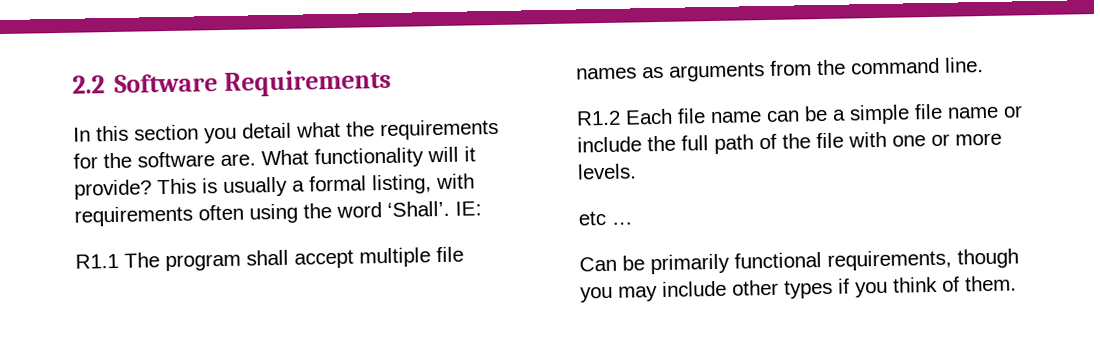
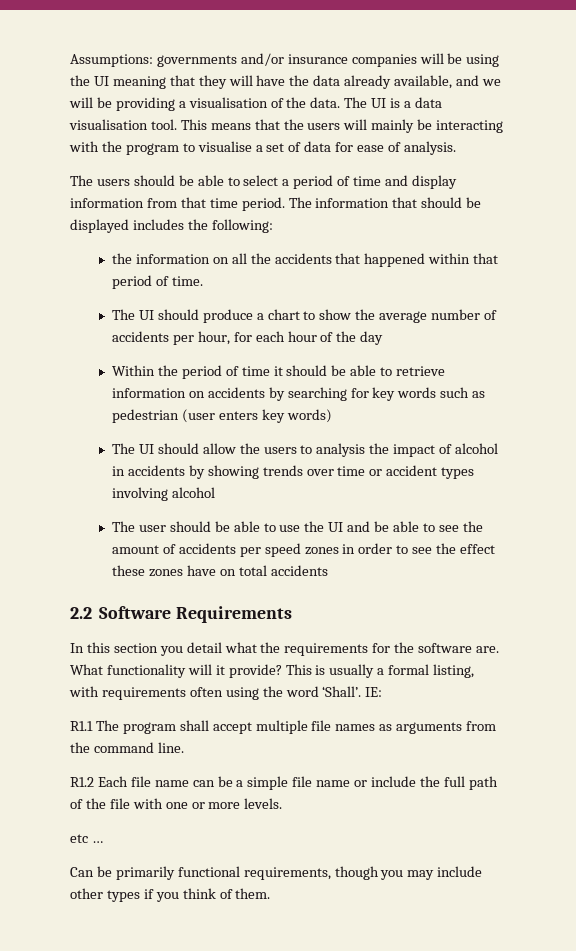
+ Assumptions: governments and/or insurance companies will be using the UI meaning that they will have the data already available, and we will be providing a visualisation of the data. The UI is a data visualisation tool. This means that the users will mainly be interacting with the program to visualise a set of data for ease of analysis.
+ The users should be able to select a period of time and display information from that time period. The information that should be displayed includes the following:
+ the information on all the accidents that happened within that period of time.
+ The UI should produce a chart to show the average number of accidents per hour, for each hour of the day
+ Within the period of time it should be able to retrieve information on accidents by searching for key words such as pedestrian (user enters key words)
+ The UI should allow the users to analysis the impact of alcohol in accidents by showing trends over time or accident types involving alcohol
+ The user should be able to use the UI and be able to see the amount of accidents per speed zones in order to see the effect these zones have on total accidents

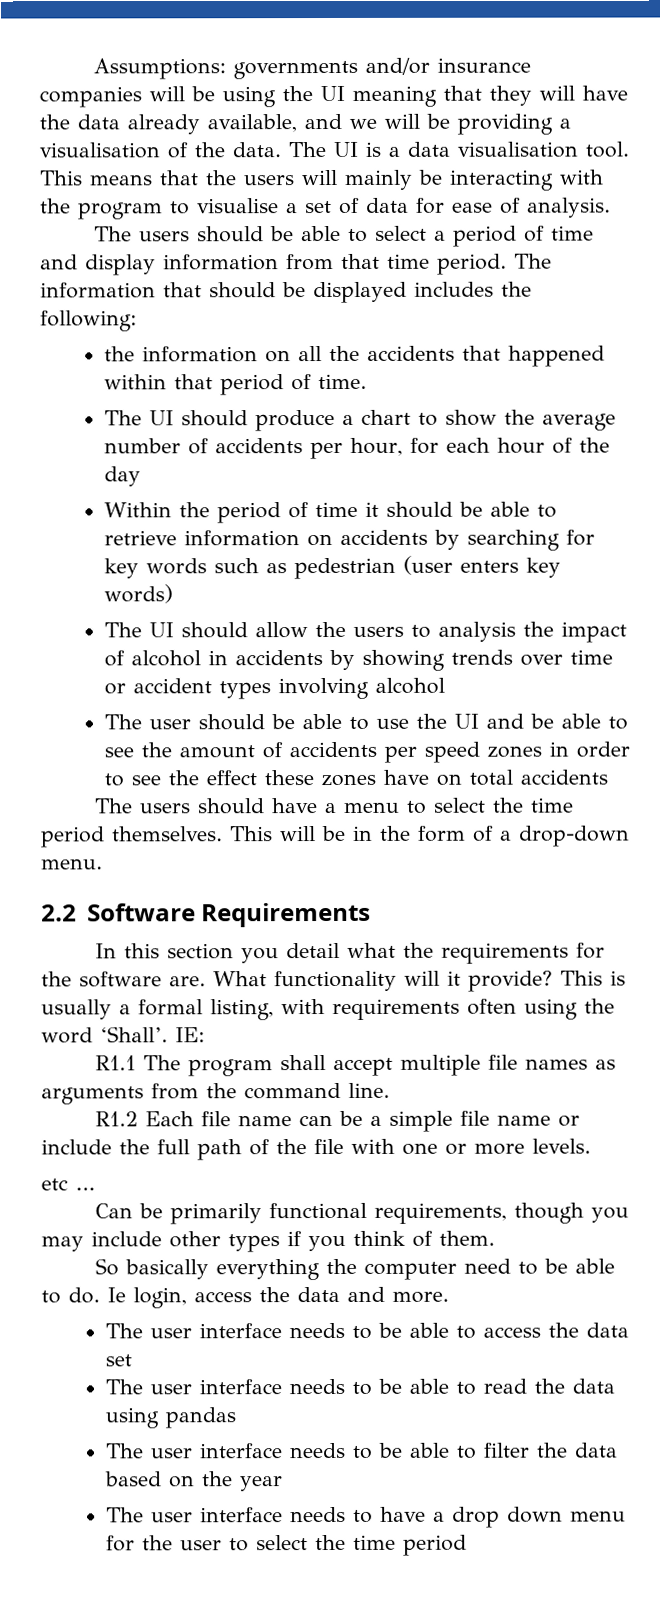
+ The users should have a menu to select the time period themselves. This will be in the form of a drop-down menu.
+ So basically everything the computer need to be able to do. Ie login, access the data and more.
+ The user interface needs to be able to access the data set
+ The user interface needs to be able to read the data using pandas
+ The user interface needs to be able to filter the data based on the year
+ The user interface needs to have a drop down menu for the user to select the time period

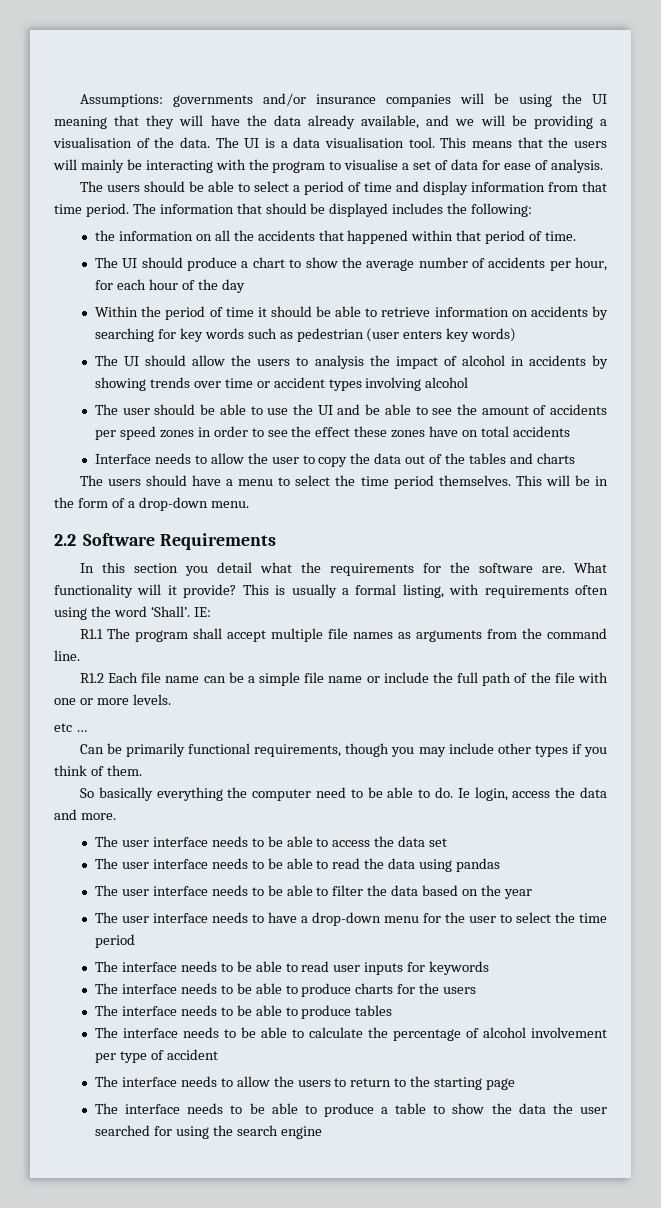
+ Interface needs to allow the user to copy the data out of the tables and charts
- The user interface needs to have a drop down menu for the user to select the time period
+ The user interface needs to have a drop-down menu for the user to select the time period
+ The interface needs to be able to read user inputs for keywords
+ The interface needs to be able to produce charts for the users
+ The interface needs to be able to produce tables
+ The interface needs to be able to calculate the percentage of alcohol involvement per type of accident
+ The interface needs to allow the users to return to the starting page
+ The interface needs to be able to produce a table to show the data the user searched for using the search engine

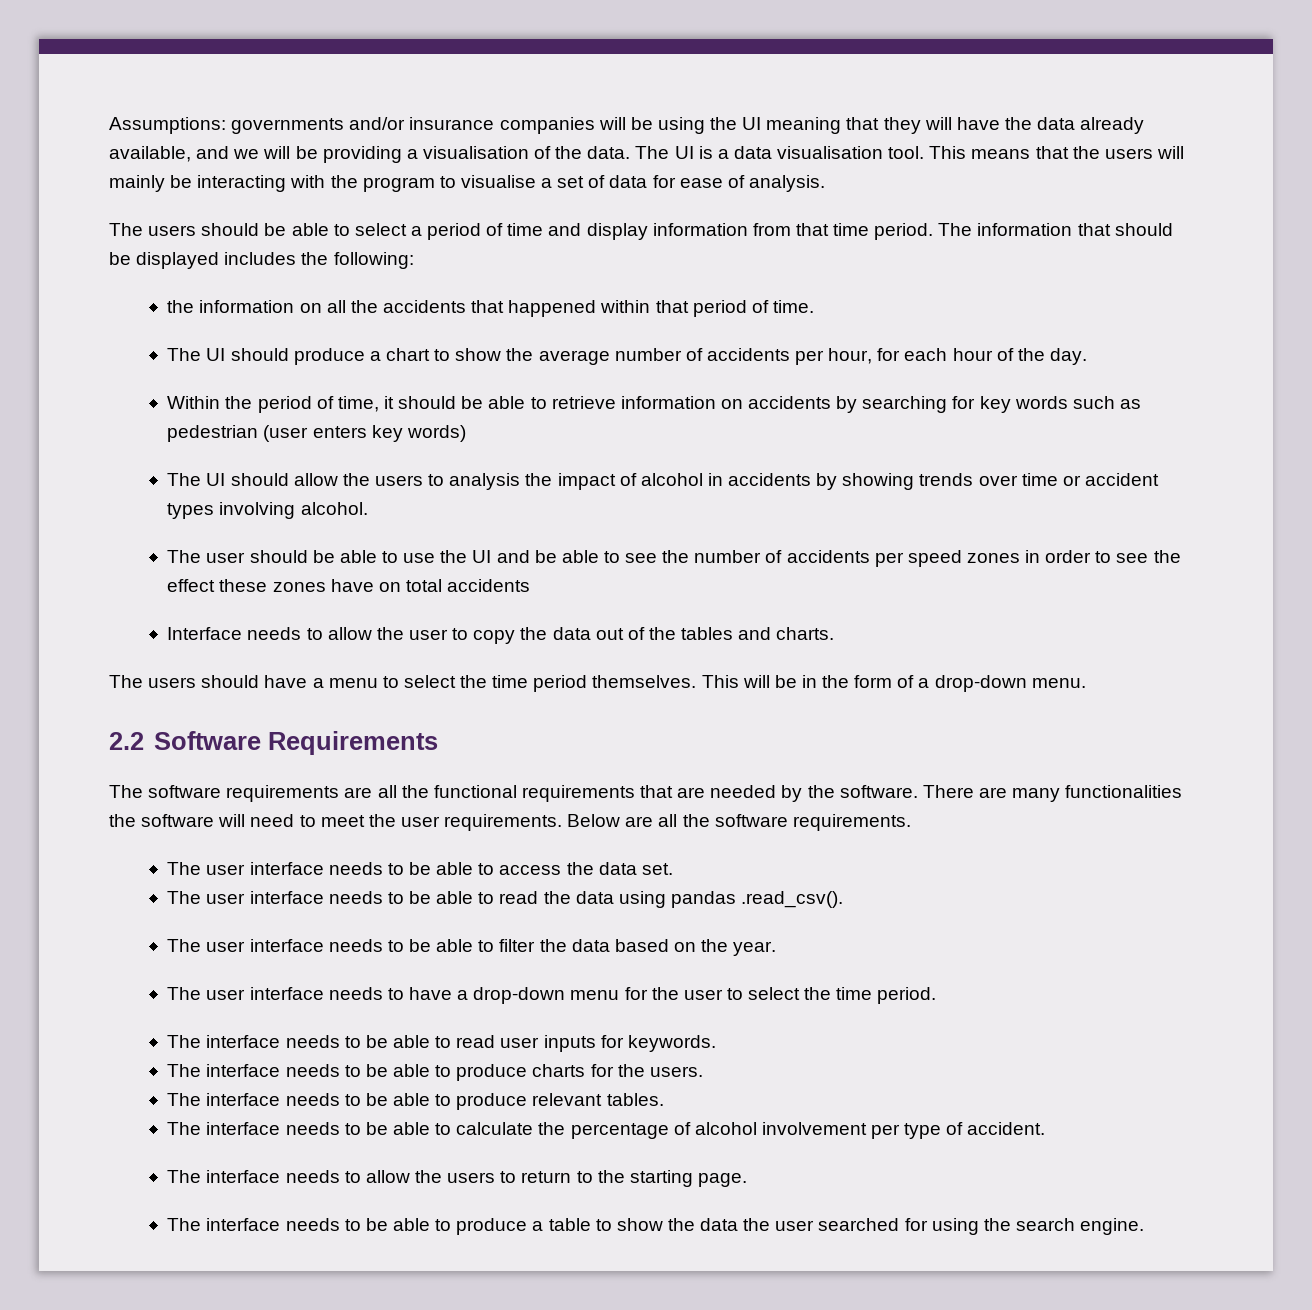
- The UI should produce a chart to show the average number of accidents per hour, for each hour of the day
+ The UI should produce a chart to show the average number of accidents per hour, for each hour of the day.
- Within the period of time it should be able to retrieve information on accidents by searching for key words such as pedestrian (user enters key words)
+ Within the period of time, it should be able to retrieve information on accidents by searching for key words such as pedestrian (user enters key words)
- The UI should allow the users to analysis the impact of alcohol in accidents by showing trends over time or accident types involving alcohol
+ The UI should allow the users to analysis the impact of alcohol in accidents by showing trends over time or accident types involving alcohol.
- The user should be able to use the UI and be able to see the amount of accidents per speed zones in order to see the effect these zones have on total accidents
+ The user should be able to use the UI and be able to see the number of accidents per speed zones in order to see the effect these zones have on total accidents
- Interface needs to allow the user to copy the data out of the tables and charts
+ Interface needs to allow the user to copy the data out of the tables and charts.
- In this section you detail what the requirements for the software are. What functionality will it provide? This is usually a formal listing, with requirements often using the word ‘Shall’. IE:
- R1.1 The program shall accept multiple file names as arguments from the command line.
- R1.2 Each file name can be a simple file name or include the full path of the file with one or more levels.
- etc …
- Can be primarily functional requirements, though you may include other types if you think of them.
- So basically everything the computer need to be able to do. Ie login, access the data and more.
+ The software requirements are all the functional requirements that are needed by the software. There are many functionalities the software will need to meet the user requirements. Below are all the software requirements.
- The user interface needs to be able to access the data set
+ The user interface needs to be able to access the data set.
- The user interface needs to be able to read the data using pandas
+ The user interface needs to be able to read the data using pandas .read_csv().
- The user interface needs to be able to filter the data based on the year
+ The user interface needs to be able to filter the data based on the year.
- The user interface needs to have a drop-down menu for the user to select the time period
+ The user interface needs to have a drop-down menu for the user to select the time period.
- The interface needs to be able to read user inputs for keywords
+ The interface needs to be able to read user inputs for keywords.
- The interface needs to be able to produce charts for the users
- The interface needs to be able to produce tables
+ The interface needs to be able to produce charts for the users.
+ The interface needs to be able to produce relevant tables.
- The interface needs to be able to calculate the percentage of alcohol involvement per type of accident
+ The interface needs to be able to calculate the percentage of alcohol involvement per type of accident.
- The interface needs to allow the users to return to the starting page
+ The interface needs to allow the users to return to the starting page.
- The interface needs to be able to produce a table to show the data the user searched for using the search engine
+ The interface needs to be able to produce a table to show the data the user searched for using the search engine.

